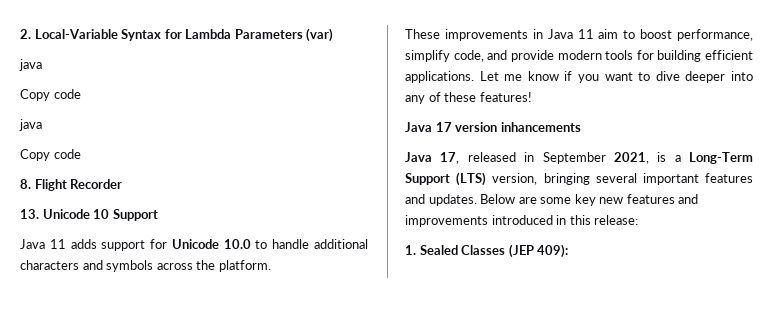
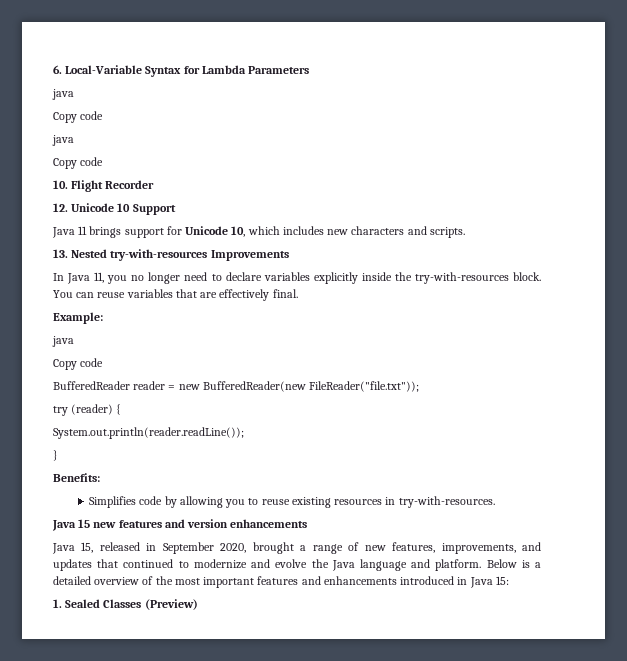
- 2. Local-Variable Syntax for Lambda Parameters (var)
+ 6. Local-Variable Syntax for Lambda Parameters
- 8. Flight Recorder
+ 10. Flight Recorder
- 13. Unicode 10 Support
+ 12. Unicode 10 Support
- Java 11 adds support for Unicode 10.0 to handle additional characters and symbols across the platform.
- These improvements in Java 11 aim to boost performance, simplify code, and provide modern tools for building efficient applications. Let me know if you want to dive deeper into any of these features!
- Java 17 version inhancements
- Java 17, released in September 2021, is a Long-Term Support (LTS) version, bringing several important features and updates. Below are some key new features and improvements introduced in this release:
+ Java 11 brings support for Unicode 10, which includes new characters and scripts.
+ 13. Nested try-with-resources Improvements
+ In Java 11, you no longer need to declare variables explicitly inside the try-with-resources block. You can reuse variables that are effectively final.
+ Example:
+ java
+ Copy code
+ BufferedReader reader = new BufferedReader(new FileReader("file.txt"));
+ try (reader) {
+ System.out.println(reader.readLine());
+ }
+ Benefits:
+ Simplifies code by allowing you to reuse existing resources in try-with-resources.
+ Java 15 new features and version enhancements
+ Java 15, released in September 2020, brought a range of new features, improvements, and updates that continued to modernize and evolve the Java language and platform. Below is a detailed overview of the most important features and enhancements introduced in Java 15:
- 1. Sealed Classes (JEP 409):
+ 1. Sealed Classes (Preview)

